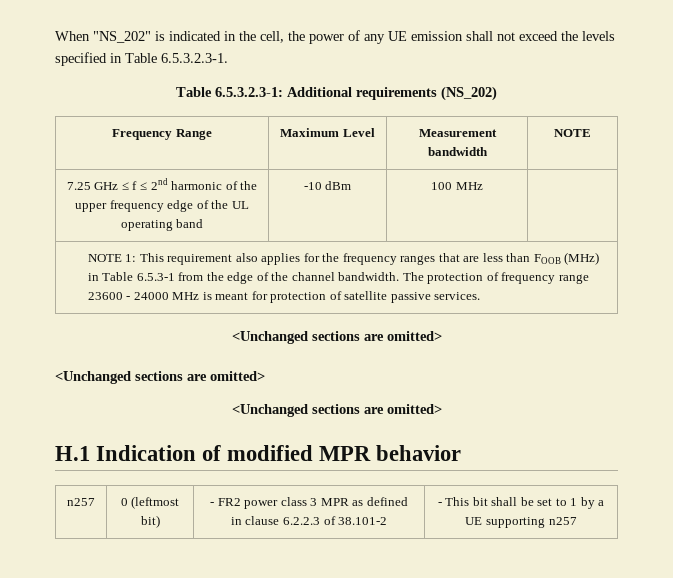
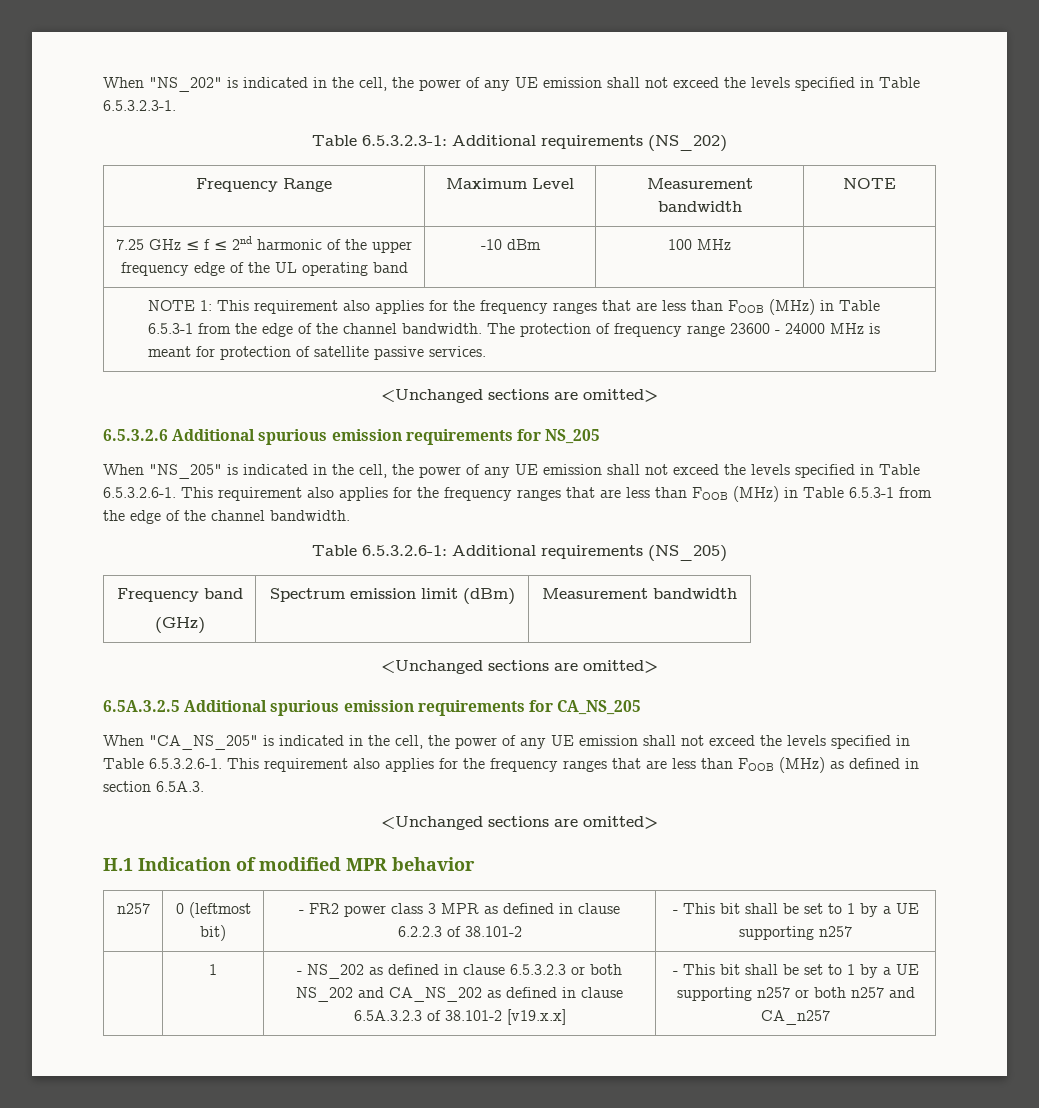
  The protection of frequency range 23600 - 24000 MHz is meant for protection of satellite passive services.
  <Unchanged sections are omitted>
+ 6.5.3.2.6 Additional spurious emission requirements for NS_205
+ When "NS_205" is indicated in the cell, the power of any UE emission shall not exceed the levels specified in Table 6.5.3.2.6-1. This requirement also applies for the frequency ranges that are less than FOOB (MHz) in Table 6.5.3-1 from the edge of the channel bandwidth.
+ Table 6.5.3.2.6-1: Additional requirements (NS_205)
+ Frequency band
+ (GHz) | Spectrum emission limit (dBm) | Measurement bandwidth
  <Unchanged sections are omitted>
+ 6.5A.3.2.5 Additional spurious emission requirements for CA_NS_205
+ When "CA_NS_205" is indicated in the cell, the power of any UE emission shall not exceed the levels specified in Table 6.5.3.2.6-1. This requirement also applies for the frequency ranges that are less than FOOB (MHz) as defined in section 6.5A.3.
+ | 1 | - NS_202 as defined in clause 6.5.3.2.3 or both NS_202 and CA_NS_202 as defined in clause 6.5A.3.2.3 of 38.101-2 [v19.x.x] | - This bit shall be set to 1 by a UE supporting n257 or both n257 and CA_n257

